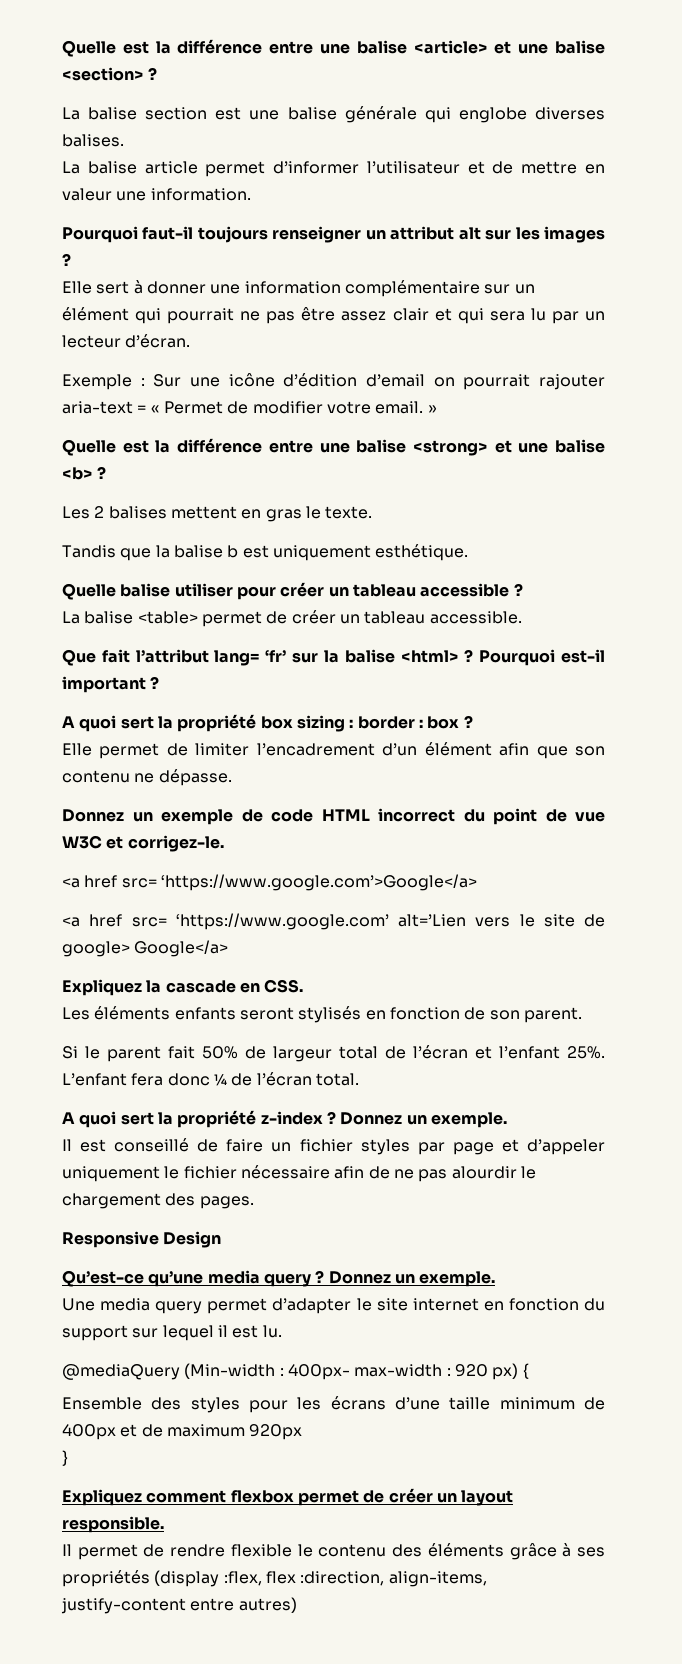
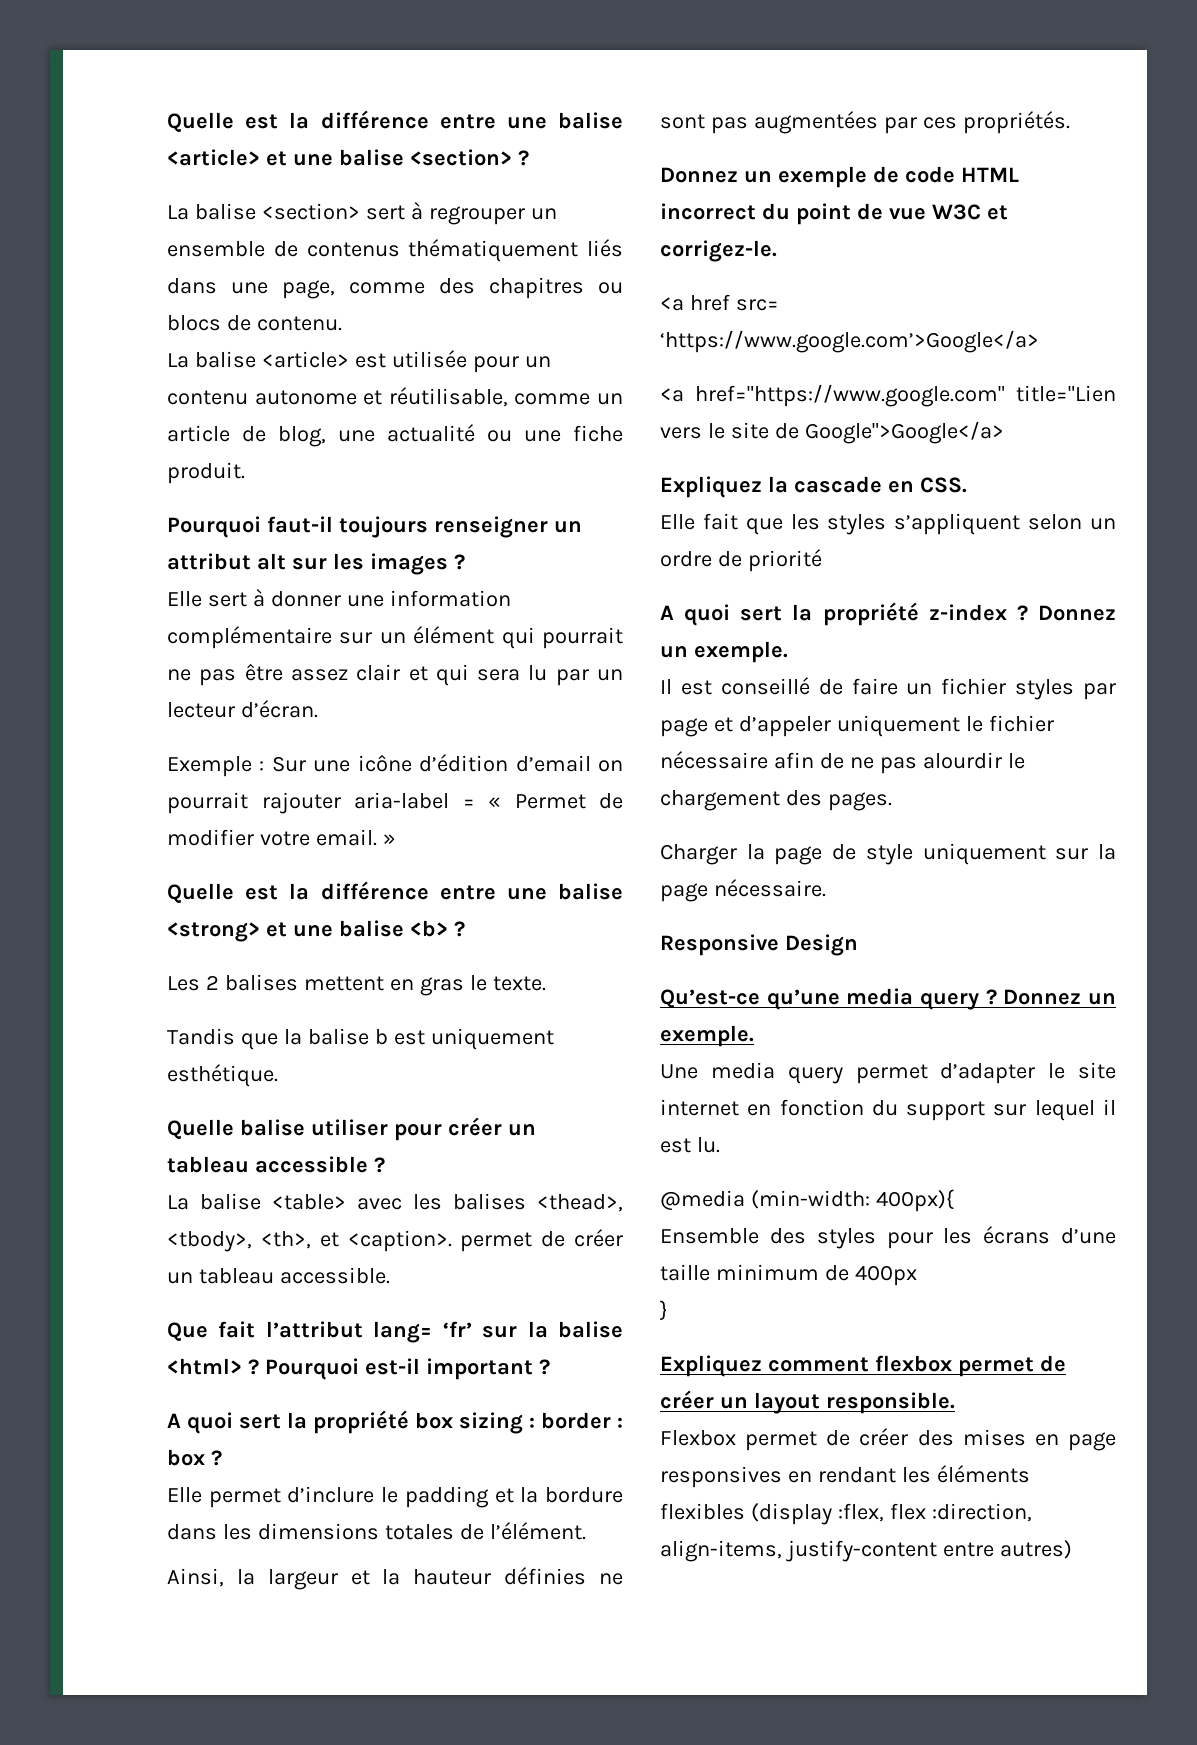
- La balise section est une balise générale qui englobe diverses balises.
- La balise article permet d’informer l’utilisateur et de mettre en valeur une information.
+ La balise <section> sert à regrouper un ensemble de contenus thématiquement liés dans une page, comme des chapitres ou blocs de contenu.
+ La balise <article> est utilisée pour un contenu autonome et réutilisable, comme un article de blog, une actualité ou une fiche produit.
- Exemple : Sur une icône d’édition d’email on pourrait rajouter aria-text = « Permet de modifier votre email. »
+ Exemple : Sur une icône d’édition d’email on pourrait rajouter aria-label = « Permet de modifier votre email. »
- La balise <table> permet de créer un tableau accessible.
+ La balise <table> avec les balises <thead>, <tbody>, <th>, et <caption>. permet de créer un tableau accessible.
- Elle permet de limiter l’encadrement d’un élément afin que son contenu ne dépasse.
+ Elle permet d’inclure le padding et la bordure dans les dimensions totales de l’élément.
+ Ainsi, la largeur et la hauteur définies ne sont pas augmentées par ces propriétés.
- <a href src= ‘https://www.google.com’ alt=’Lien vers le site de google> Google</a>
+ <a href="https://www.google.com" title="Lien vers le site de Google">Google</a>
- Les éléments enfants seront stylisés en fonction de son parent.
- Si le parent fait 50% de largeur total de l’écran et l’enfant 25%. L’enfant fera donc ¼ de l’écran total.
+ Elle fait que les styles s’appliquent selon un ordre de priorité
+ Charger la page de style uniquement sur la page nécessaire.
- @mediaQuery (Min-width : 400px- max-width : 920 px) {
+ @media (min-width: 400px){
- Ensemble des styles pour les écrans d’une taille minimum de 400px et de maximum 920px
+ Ensemble des styles pour les écrans d’une taille minimum de 400px
- Il permet de rendre flexible le contenu des éléments grâce à ses propriétés (display :flex, flex :direction, align-items, justify-content entre autres)
+ Flexbox permet de créer des mises en page responsives en rendant les éléments flexibles (display :flex, flex :direction, align-items, justify-content entre autres)

